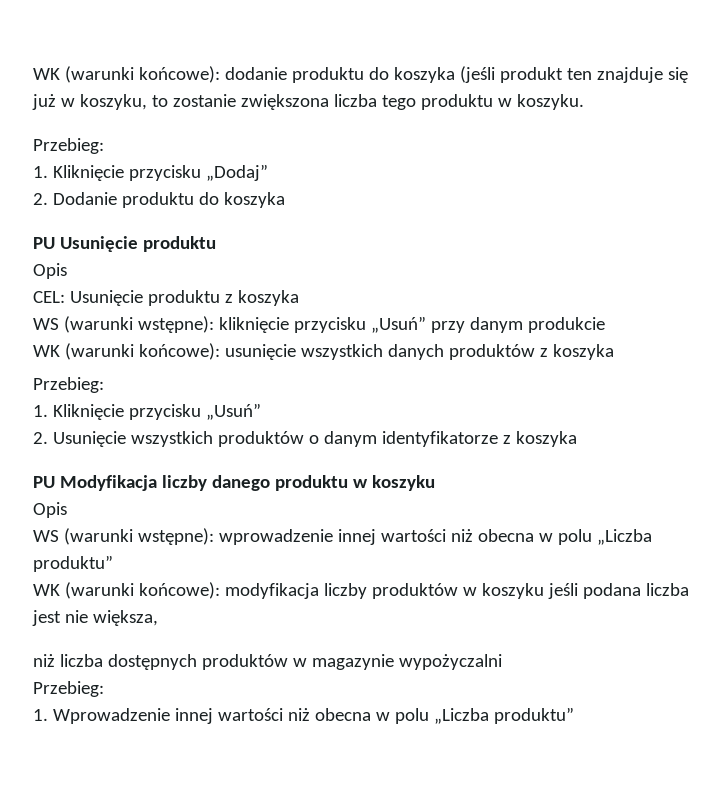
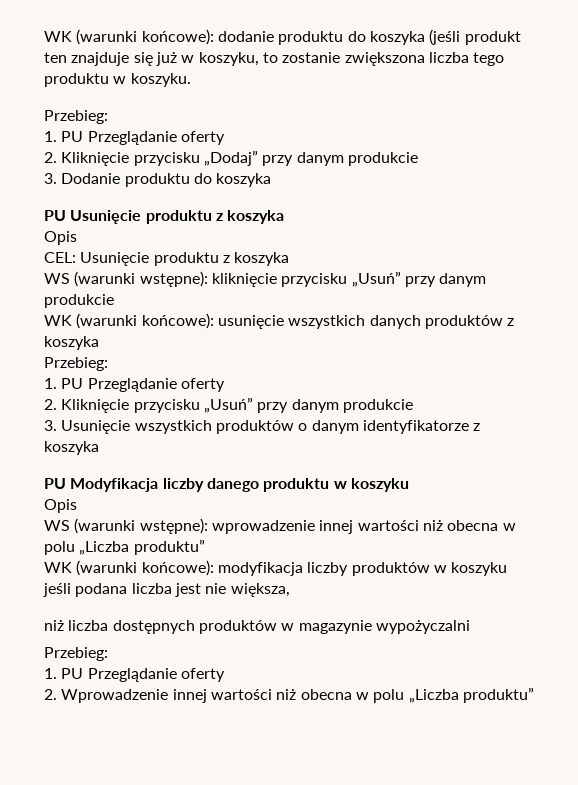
  WK (warunki końcowe): dodanie produktu do koszyka (jeśli produkt ten znajduje się już w koszyku, to zostanie zwiększona liczba tego produktu w koszyku.
  Przebieg:
- 1. Kliknięcie przycisku „Dodaj”
- 2. Dodanie produktu do koszyka
+ 1. PU Przeglądanie oferty
+ 2. Kliknięcie przycisku „Dodaj” przy danym produkcie
+ 3. Dodanie produktu do koszyka
- PU Usunięcie produktu
+ PU Usunięcie produktu z koszyka
  WK (warunki końcowe): usunięcie wszystkich danych produktów z koszyka
  Przebieg:
- 1. Kliknięcie przycisku „Usuń”
- 2. Usunięcie wszystkich produktów o danym identyfikatorze z koszyka
+ 1. PU Przeglądanie oferty
+ 2. Kliknięcie przycisku „Usuń” przy danym produkcie
+ 3. Usunięcie wszystkich produktów o danym identyfikatorze z koszyka
  niż liczba dostępnych produktów w magazynie wypożyczalni
  Przebieg:
- 1. Wprowadzenie innej wartości niż obecna w polu „Liczba produktu”
+ 1. PU Przeglądanie oferty
+ 2. Wprowadzenie innej wartości niż obecna w polu „Liczba produktu”

